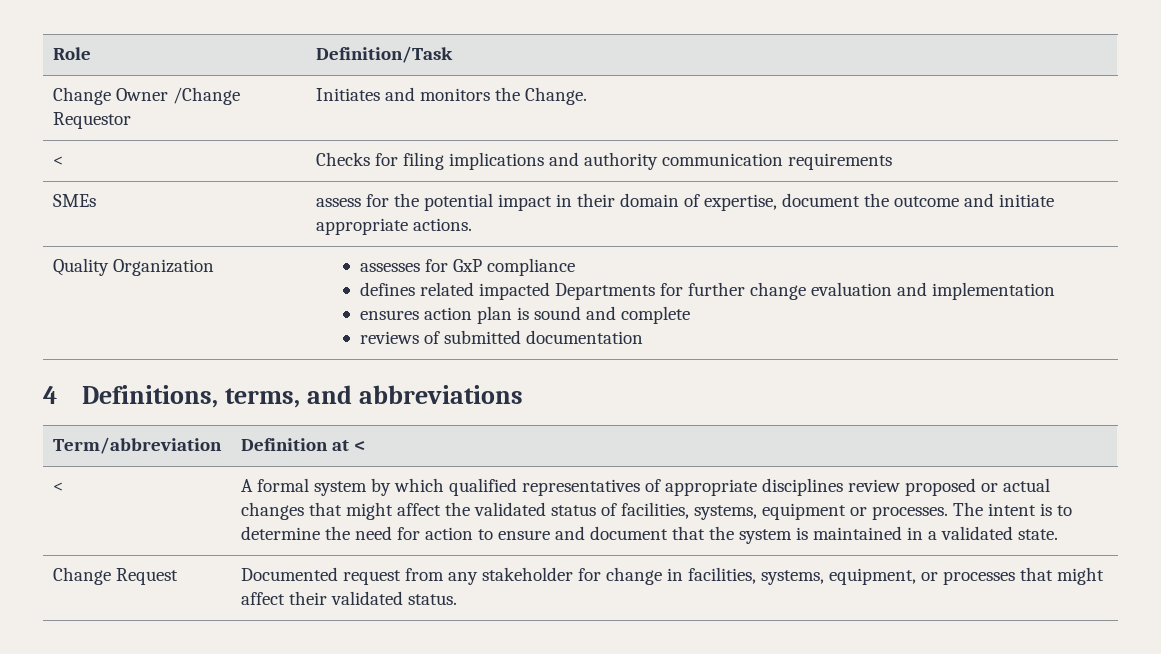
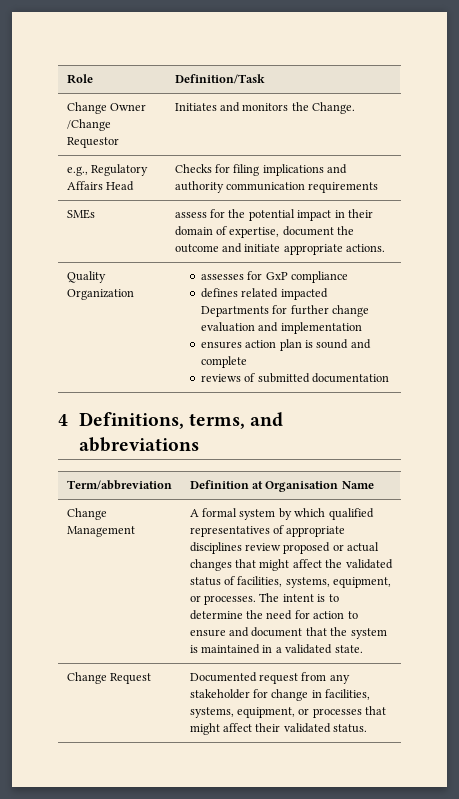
- < | Checks for filing implications and authority communication requirements
+ e.g., Regulatory Affairs Head | Checks for filing implications and authority communication requirements
- Term/abbreviation | Definition at <
- <
+ Term/abbreviation | Definition at Organisation Name
+ Change Management
- A formal system by which qualified representatives of appropriate disciplines review proposed or actual changes that might affect the validated status of facilities, systems, equipment or processes.
+ A formal system by which qualified representatives of appropriate disciplines review proposed or actual changes that might affect the validated status of facilities, systems, equipment, or processes.

